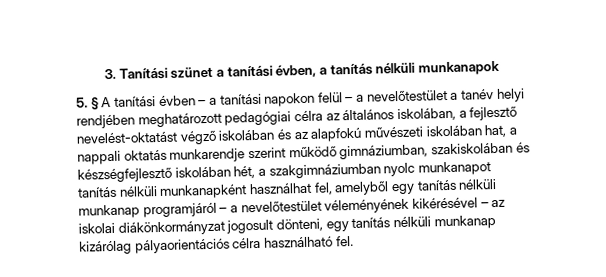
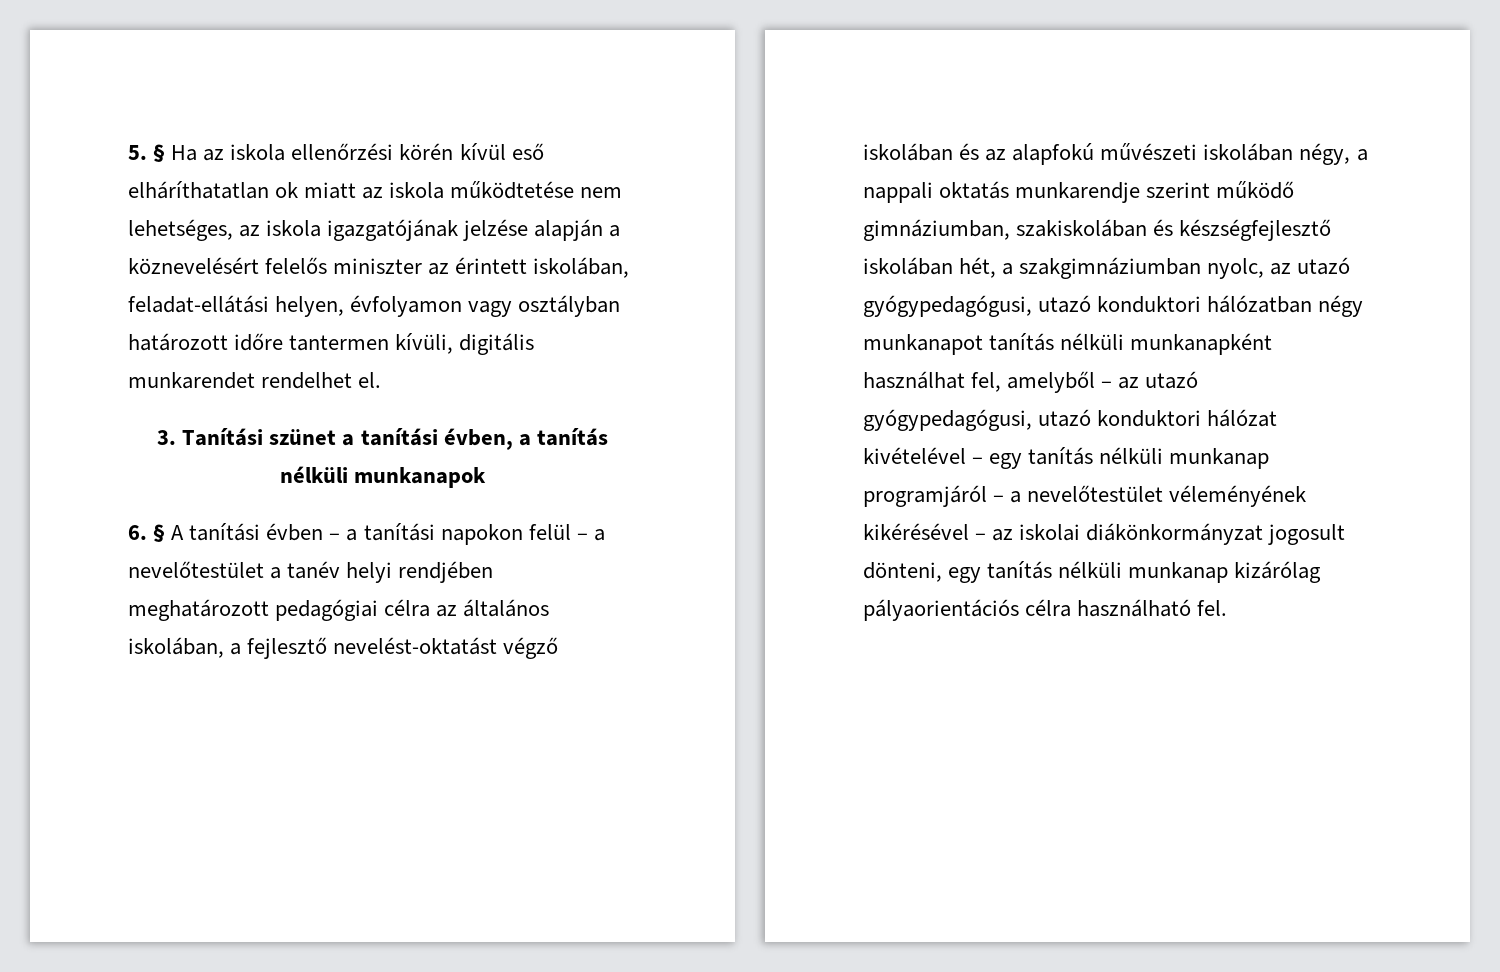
+ 5. § Ha az iskola ellenőrzési körén kívül eső elháríthatatlan ok miatt az iskola működtetése nem lehetséges, az iskola igazgatójának jelzése alapján a köznevelésért felelős miniszter az érintett iskolában, feladat-ellátási helyen, évfolyamon vagy osztályban határozott időre tantermen kívüli, digitális munkarendet rendelhet el.
- 5. § A tanítási évben – a tanítási napokon felül – a nevelőtestület a tanév helyi rendjében meghatározott pedagógiai célra az általános iskolában, a fejlesztő nevelést-oktatást végző iskolában és az alapfokú művészeti iskolában hat, a nappali oktatás munkarendje szerint működő gimnáziumban, szakiskolában és készségfejlesztő iskolában hét, a szakgimnáziumban nyolc munkanapot tanítás nélküli munkanapként használhat fel, amelyből egy tanítás nélküli munkanap programjáról – a nevelőtestület véleményének kikérésével – az iskolai diákönkormányzat jogosult dönteni, egy tanítás nélküli munkanap kizárólag pályaorientációs célra használható fel.
+ 6. § A tanítási évben – a tanítási napokon felül – a nevelőtestület a tanév helyi rendjében meghatározott pedagógiai célra az általános iskolában, a fejlesztő nevelést-oktatást végző iskolában és az alapfokú művészeti iskolában négy, a nappali oktatás munkarendje szerint működő gimnáziumban, szakiskolában és készségfejlesztő iskolában hét, a szakgimnáziumban nyolc, az utazó gyógypedagógusi, utazó konduktori hálózatban négy munkanapot tanítás nélküli munkanapként használhat fel, amelyből – az utazó gyógypedagógusi, utazó konduktori hálózat kivételével – egy tanítás nélküli munkanap programjáról – a nevelőtestület véleményének kikérésével – az iskolai diákönkormányzat jogosult dönteni, egy tanítás nélküli munkanap kizárólag pályaorientációs célra használható fel.

